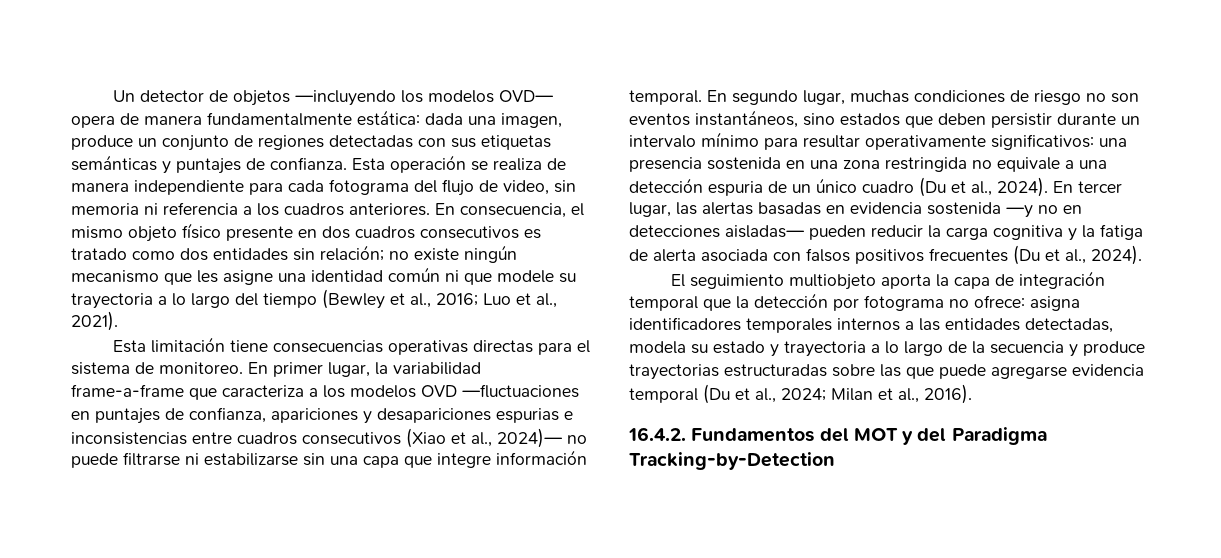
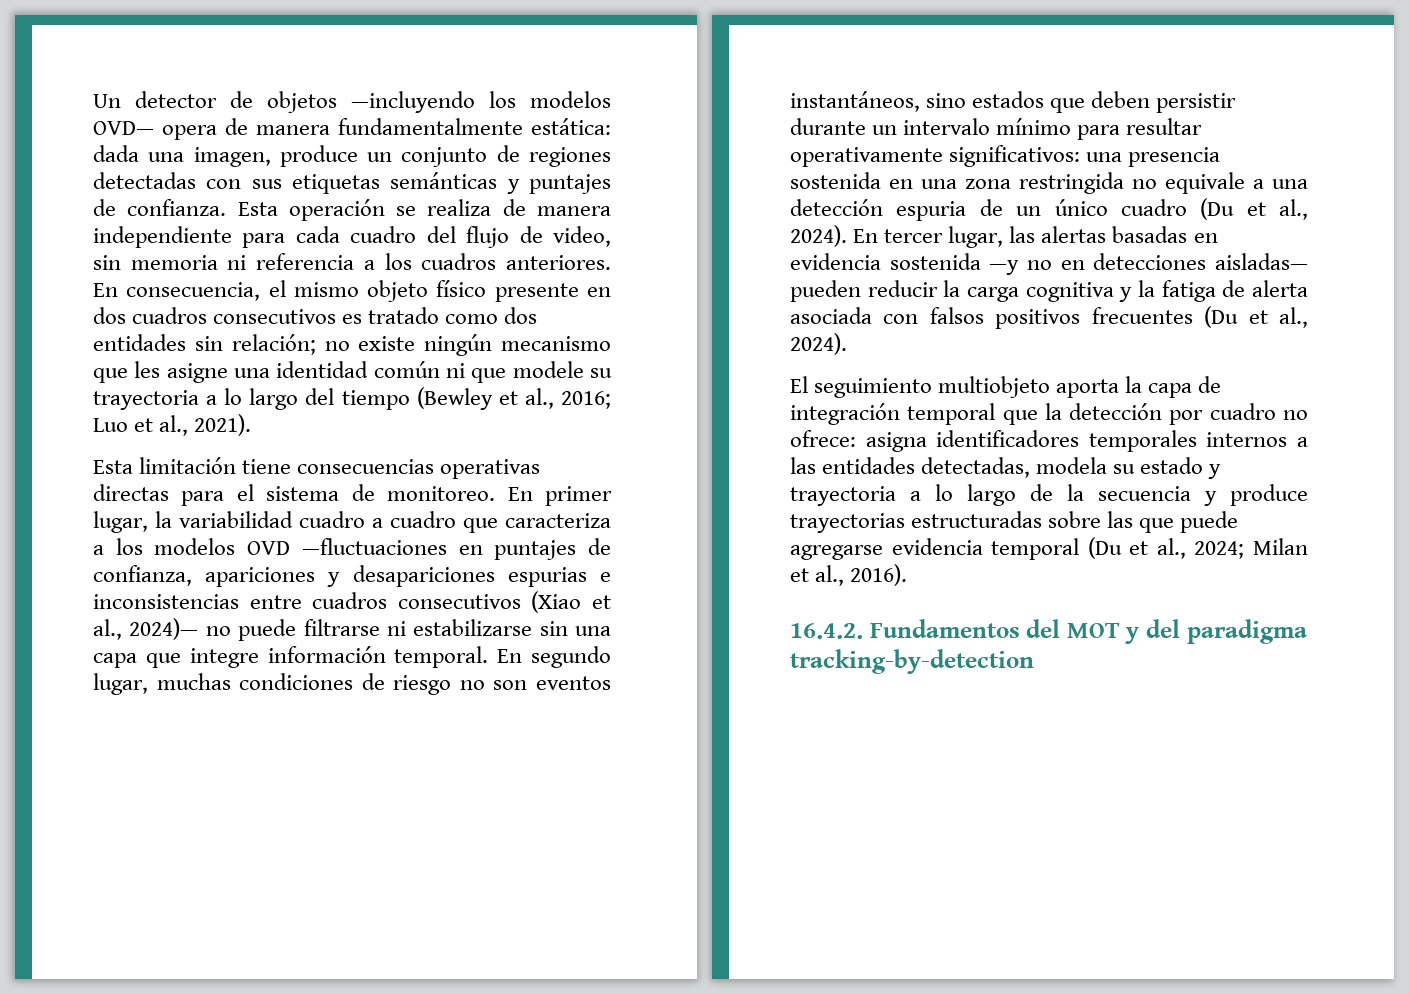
- Esta operación se realiza de manera independiente para cada fotograma del flujo de video, sin memoria ni referencia a los cuadros anteriores.
+ Esta operación se realiza de manera independiente para cada cuadro del flujo de video, sin memoria ni referencia a los cuadros anteriores.
- En primer lugar, la variabilidad frame-a-frame que caracteriza a los modelos OVD —fluctuaciones en puntajes de confianza, apariciones y desapariciones espurias e inconsistencias entre cuadros consecutivos (Xiao et al., 2024)— no puede filtrarse ni estabilizarse sin una capa que integre información temporal.
+ En primer lugar, la variabilidad cuadro a cuadro que caracteriza a los modelos OVD —fluctuaciones en puntajes de confianza, apariciones y desapariciones espurias e inconsistencias entre cuadros consecutivos (Xiao et al., 2024)— no puede filtrarse ni estabilizarse sin una capa que integre información temporal.
- El seguimiento multiobjeto aporta la capa de integración temporal que la detección por fotograma no ofrece: asigna identificadores temporales internos a las entidades detectadas, modela su estado y trayectoria a lo largo de la secuencia y produce trayectorias estructuradas sobre las que puede agregarse evidencia temporal (Du et al., 2024; Milan et al., 2016).
+ El seguimiento multiobjeto aporta la capa de integración temporal que la detección por cuadro no ofrece: asigna identificadores temporales internos a las entidades detectadas, modela su estado y trayectoria a lo largo de la secuencia y produce trayectorias estructuradas sobre las que puede agregarse evidencia temporal (Du et al., 2024; Milan et al., 2016).
- 16.4.2. Fundamentos del MOT y del Paradigma Tracking-by-Detection
+ 16.4.2. Fundamentos del MOT y del paradigma tracking-by-detection

